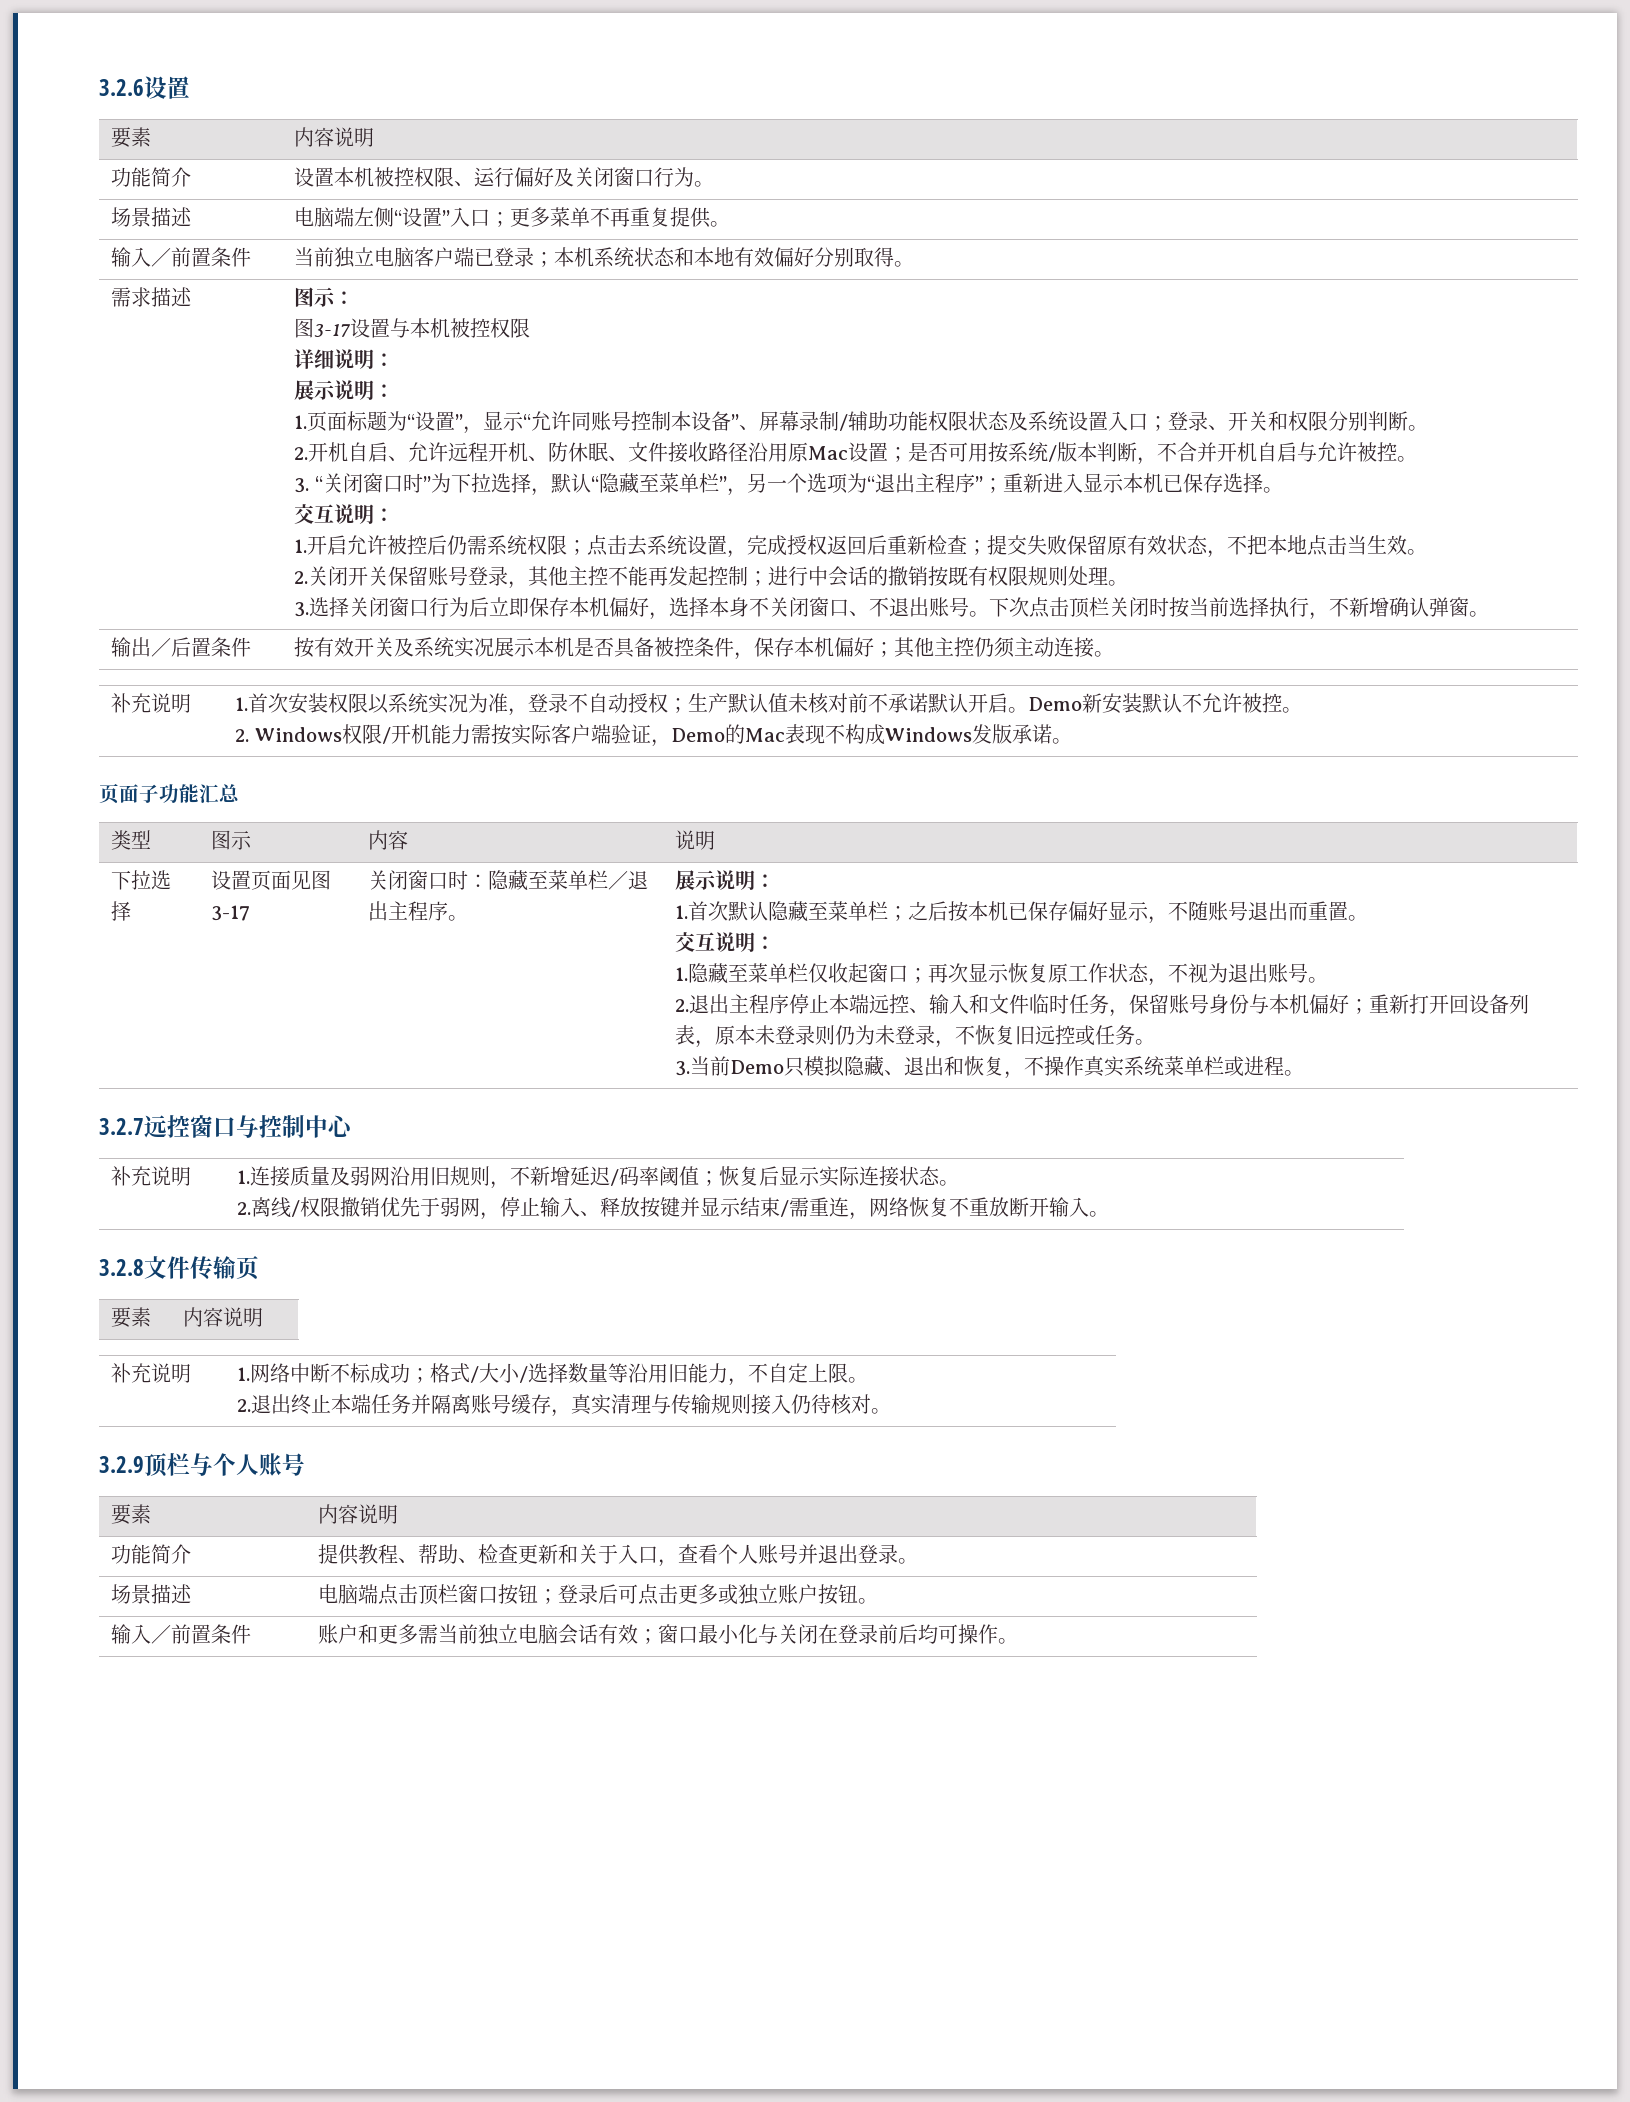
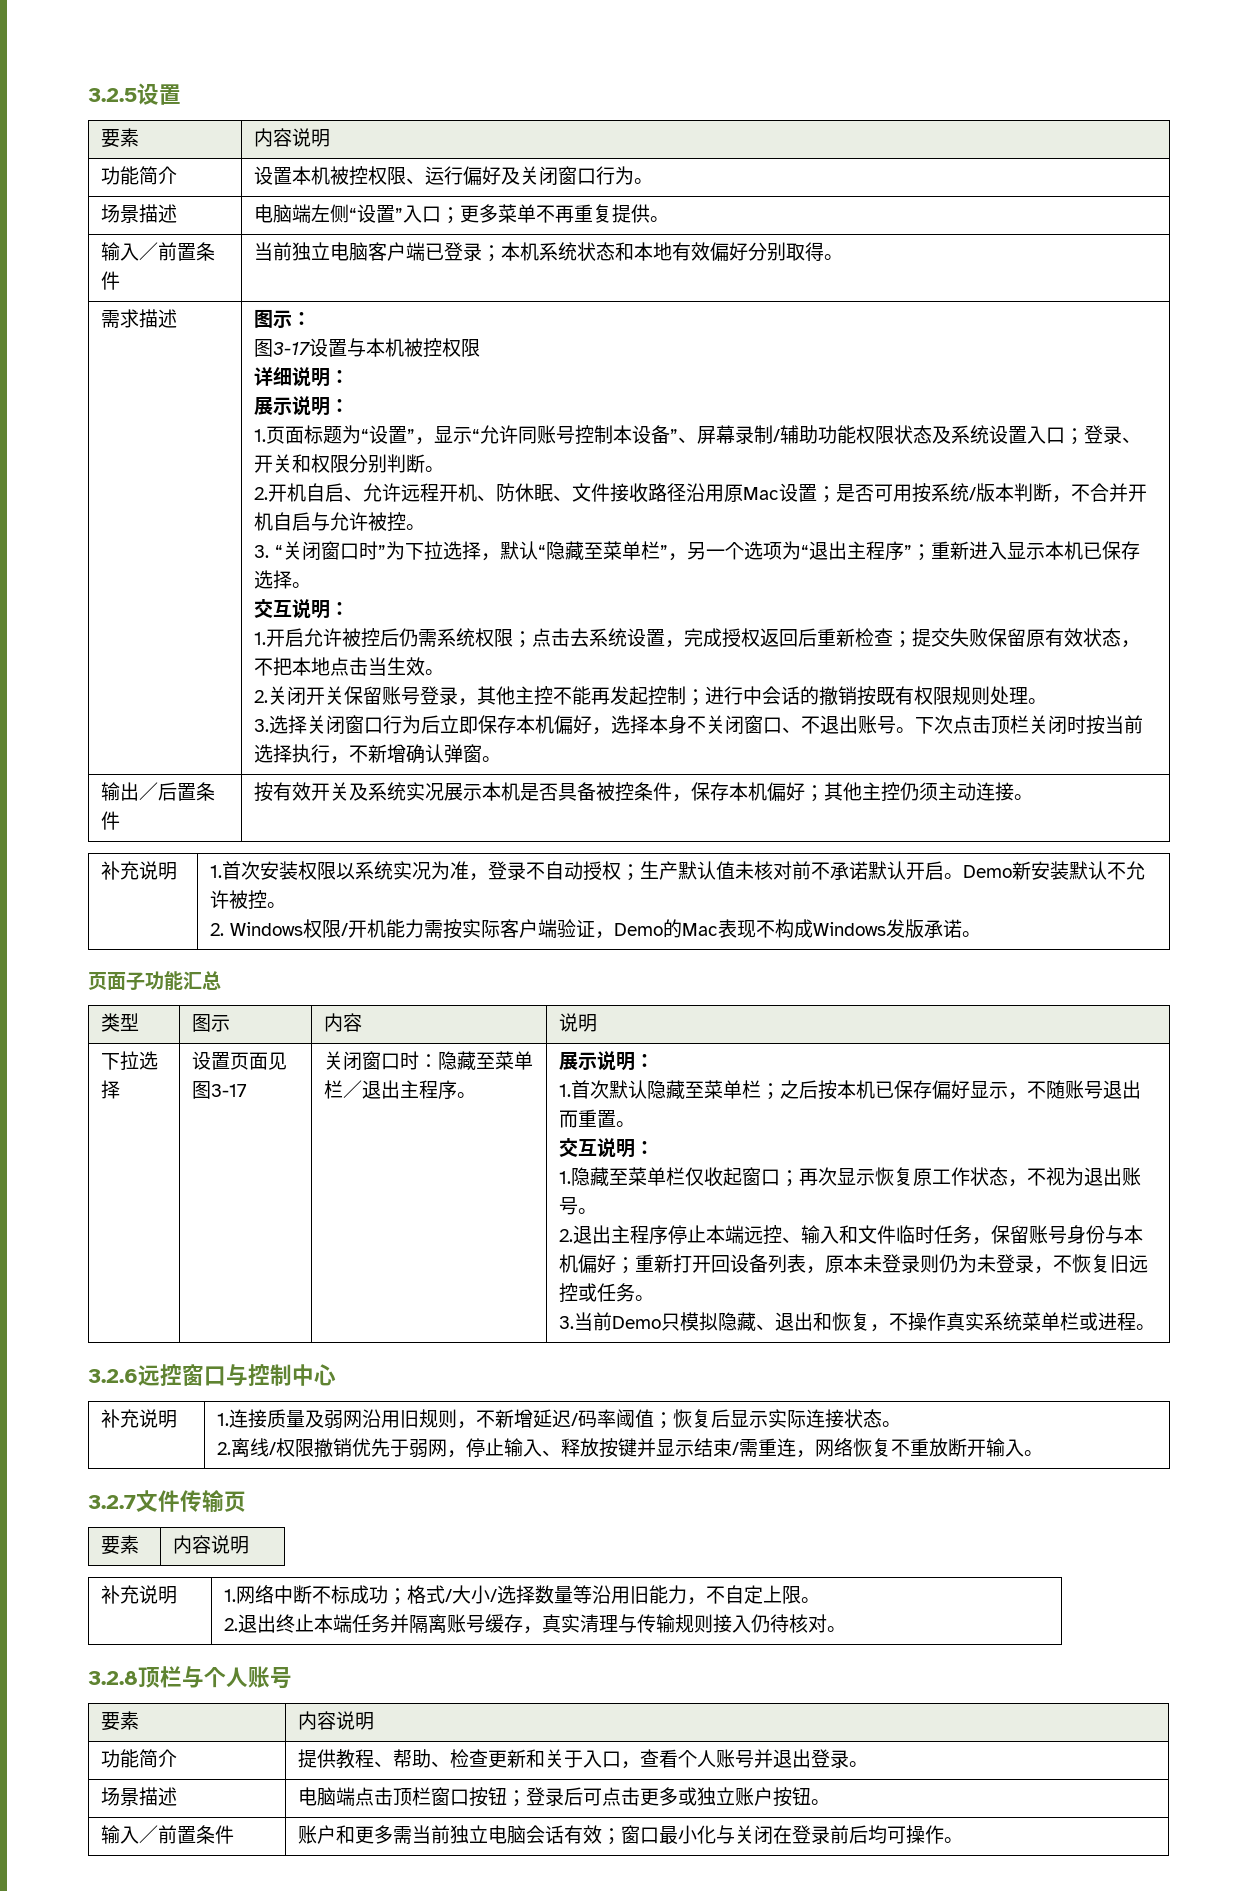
- 3.2.6设置
+ 3.2.5设置
- 3.2.7远控窗口与控制中心
+ 3.2.6远控窗口与控制中心
- 3.2.8文件传输页
+ 3.2.7文件传输页
- 3.2.9顶栏与个人账号
+ 3.2.8顶栏与个人账号

